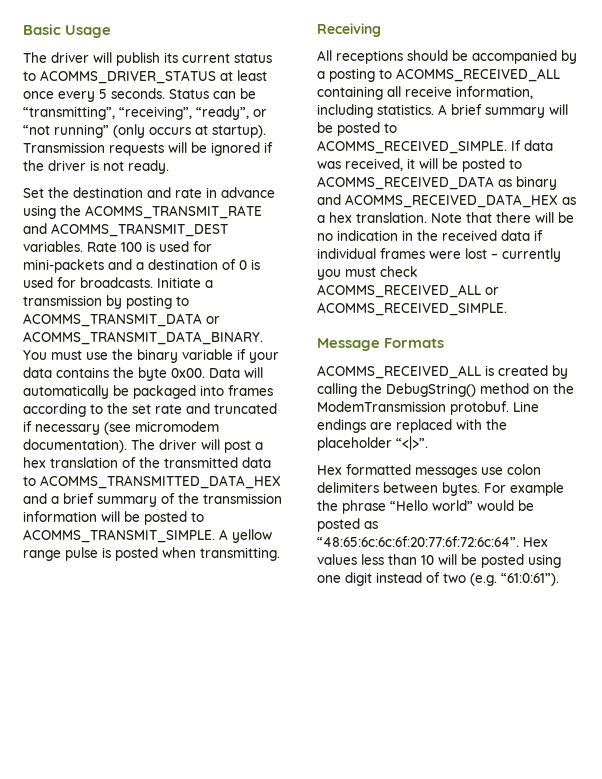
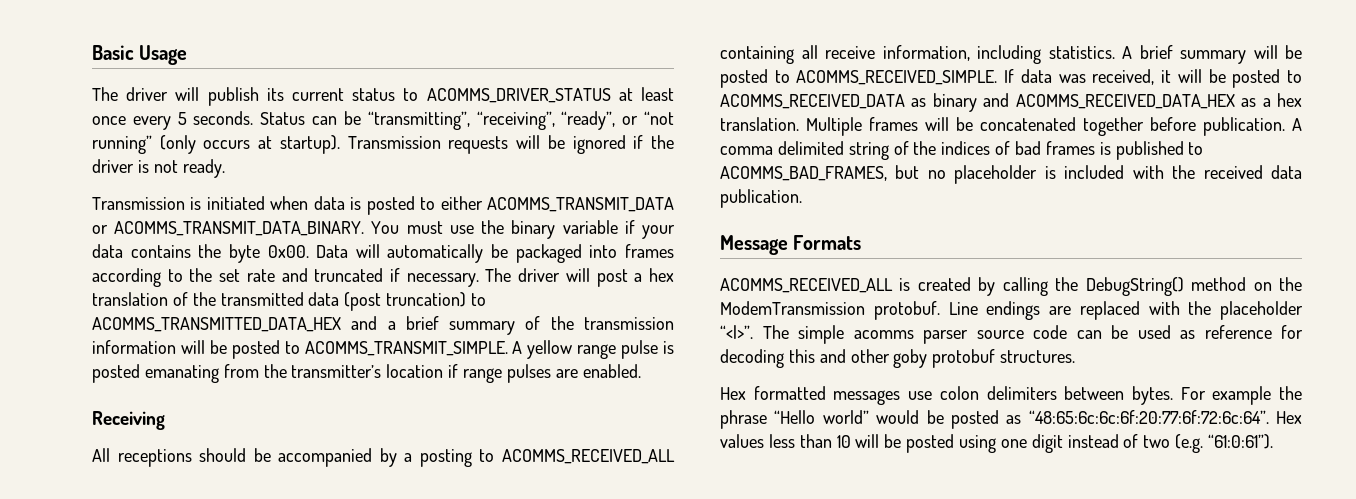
- Set the destination and rate in advance using the ACOMMS_TRANSMIT_RATE and ACOMMS_TRANSMIT_DEST variables. Rate 100 is used for mini-packets and a destination of 0 is used for broadcasts. Initiate a transmission by posting to ACOMMS_TRANSMIT_DATA or ACOMMS_TRANSMIT_DATA_BINARY.
+ Transmission is initiated when data is posted to either ACOMMS_TRANSMIT_DATA or ACOMMS_TRANSMIT_DATA_BINARY.
- Data will automatically be packaged into frames according to the set rate and truncated if necessary (see micromodem documentation).
+ Data will automatically be packaged into frames according to the set rate and truncated if necessary.
- The driver will post a hex translation of the transmitted data to ACOMMS_TRANSMITTED_DATA_HEX and a brief summary of the transmission information will be posted to ACOMMS_TRANSMIT_SIMPLE.
+ The driver will post a hex translation of the transmitted data (post truncation) to ACOMMS_TRANSMITTED_DATA_HEX and a brief summary of the transmission information will be posted to ACOMMS_TRANSMIT_SIMPLE.
- A yellow range pulse is posted when transmitting.
+ A yellow range pulse is posted emanating from the transmitter’s location if range pulses are enabled.
- Note that there will be no indication in the received data if individual frames were lost – currently you must check ACOMMS_RECEIVED_ALL or ACOMMS_RECEIVED_SIMPLE.
+ Multiple frames will be concatenated together before publication. A comma delimited string of the indices of bad frames is published to ACOMMS_BAD_FRAMES, but no placeholder is included with the received data publication.
+ The simple acomms parser source code can be used as reference for decoding this and other goby protobuf structures.

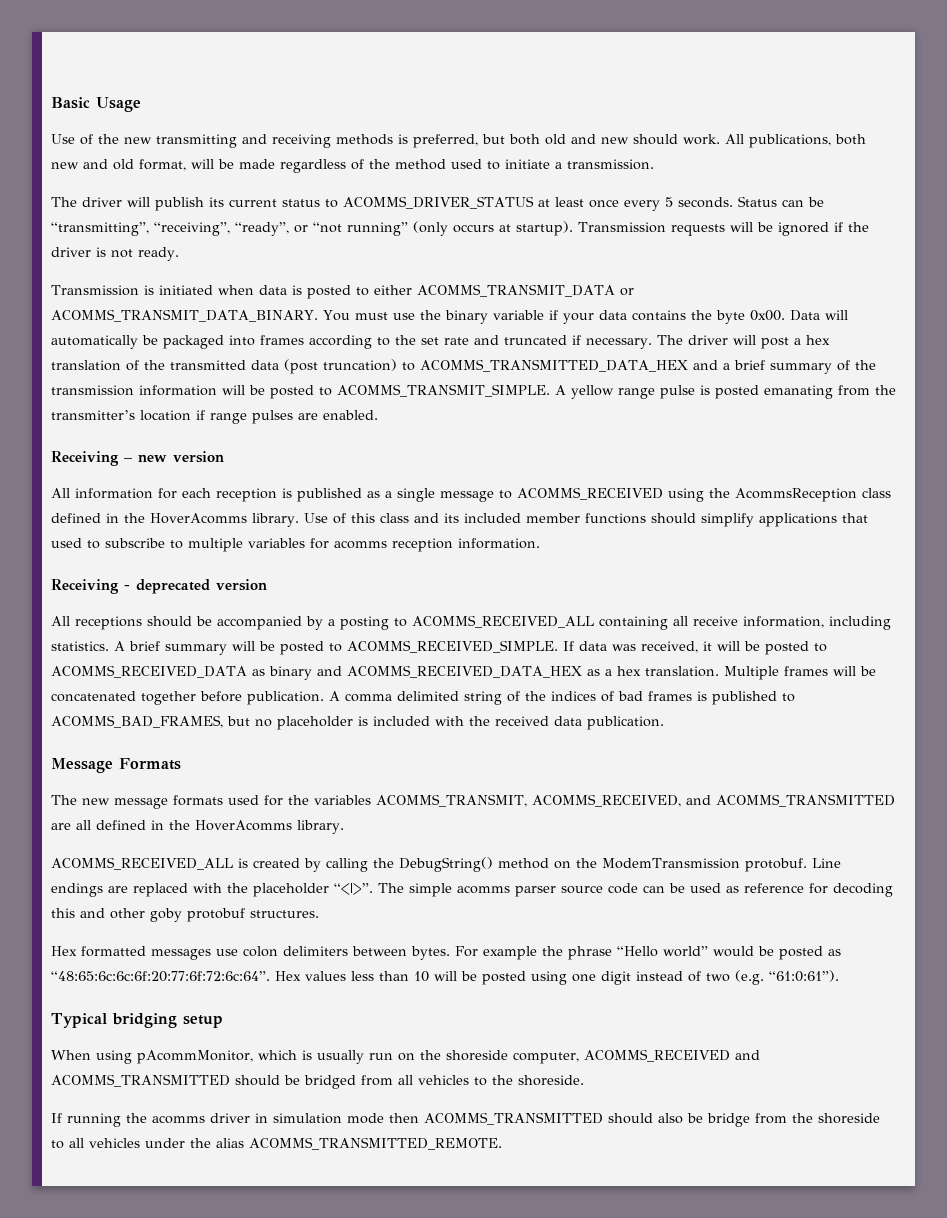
+ Use of the new transmitting and receiving methods is preferred, but both old and new should work. All publications, both new and old format, will be made regardless of the method used to initiate a transmission.
- Receiving
+ Receiving – new version
+ All information for each reception is published as a single message to ACOMMS_RECEIVED using the AcommsReception class defined in the HoverAcomms library. Use of this class and its included member functions should simplify applications that used to subscribe to multiple variables for acomms reception information.
+ Receiving - deprecated version
+ The new message formats used for the variables ACOMMS_TRANSMIT, ACOMMS_RECEIVED, and ACOMMS_TRANSMITTED are all defined in the HoverAcomms library.
+ Typical bridging setup
+ When using pAcommMonitor, which is usually run on the shoreside computer, ACOMMS_RECEIVED and ACOMMS_TRANSMITTED should be bridged from all vehicles to the shoreside.
+ If running the acomms driver in simulation mode then ACOMMS_TRANSMITTED should also be bridge from the shoreside to all vehicles under the alias ACOMMS_TRANSMITTED_REMOTE.

